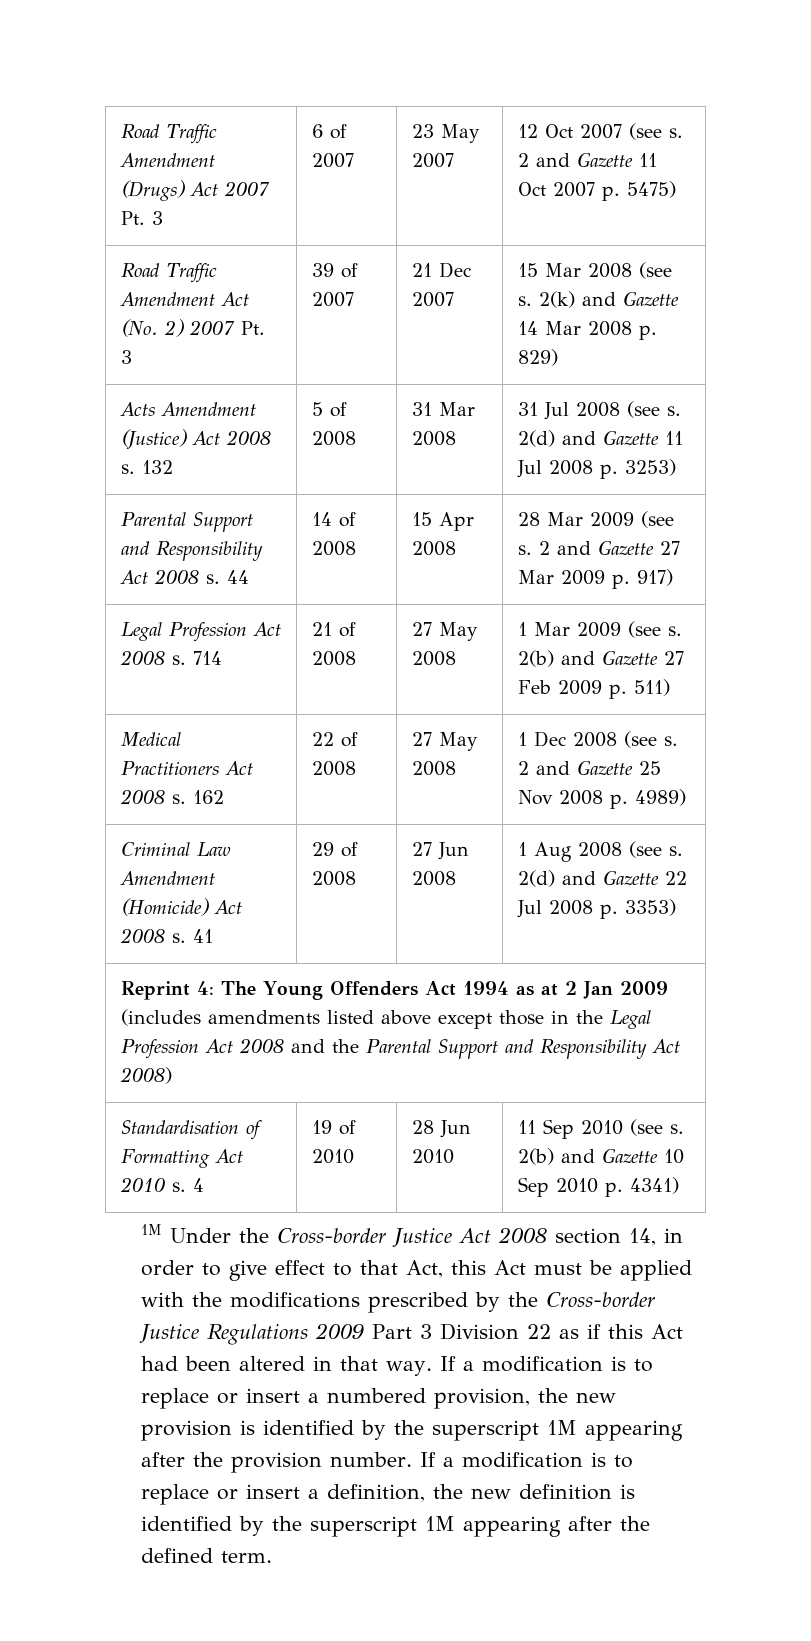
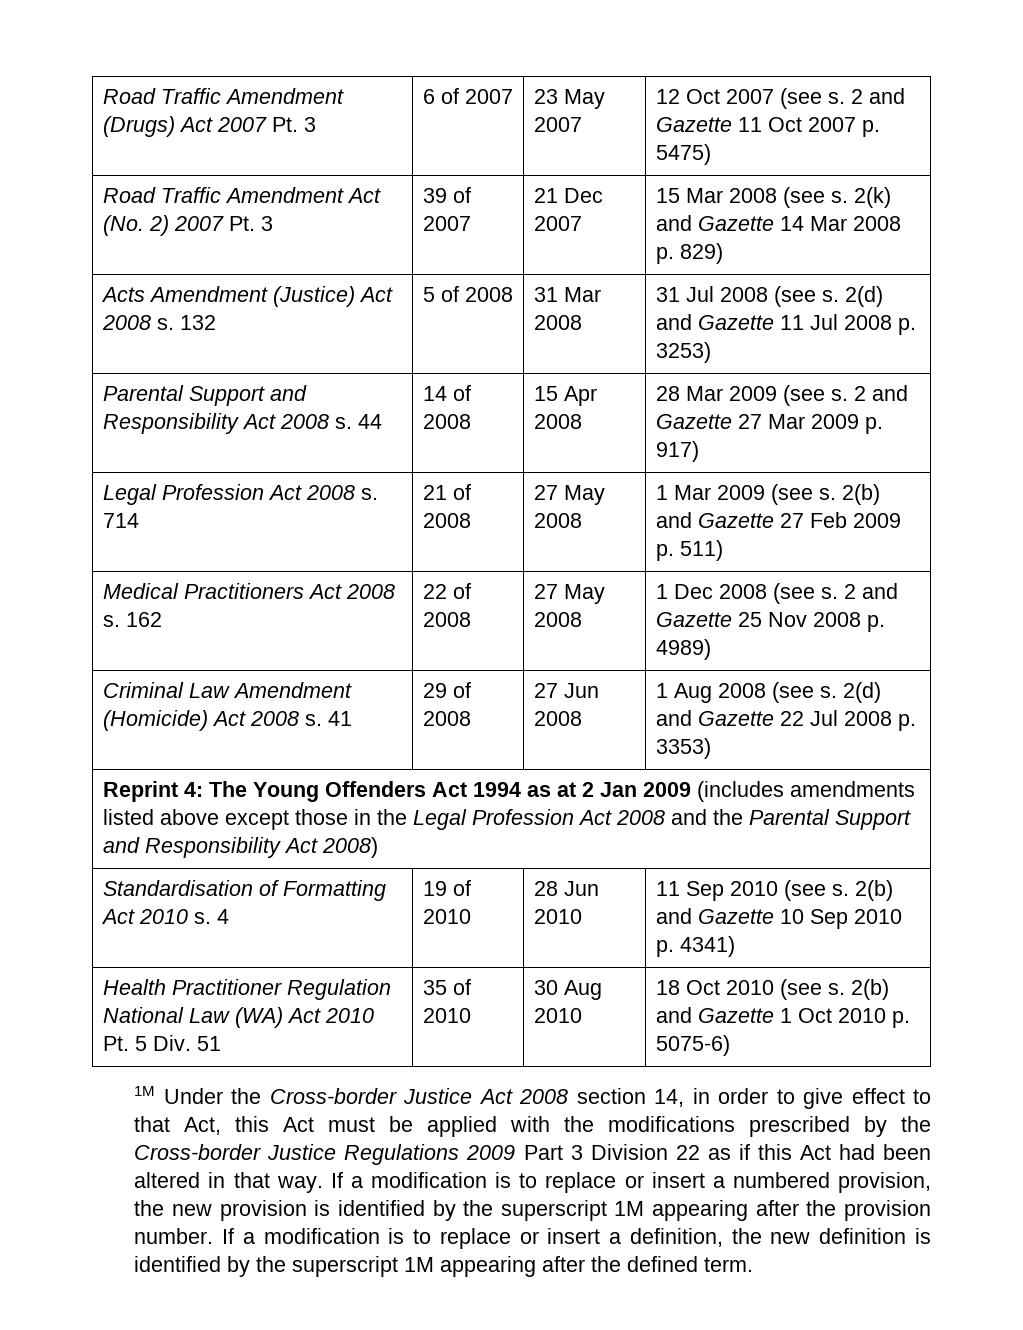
+ Health Practitioner Regulation National Law (WA) Act 2010 Pt. 5 Div. 51 | 35 of 2010 | 30 Aug 2010 | 18 Oct 2010 (see s. 2(b) and Gazette 1 Oct 2010 p. 5075-6)

